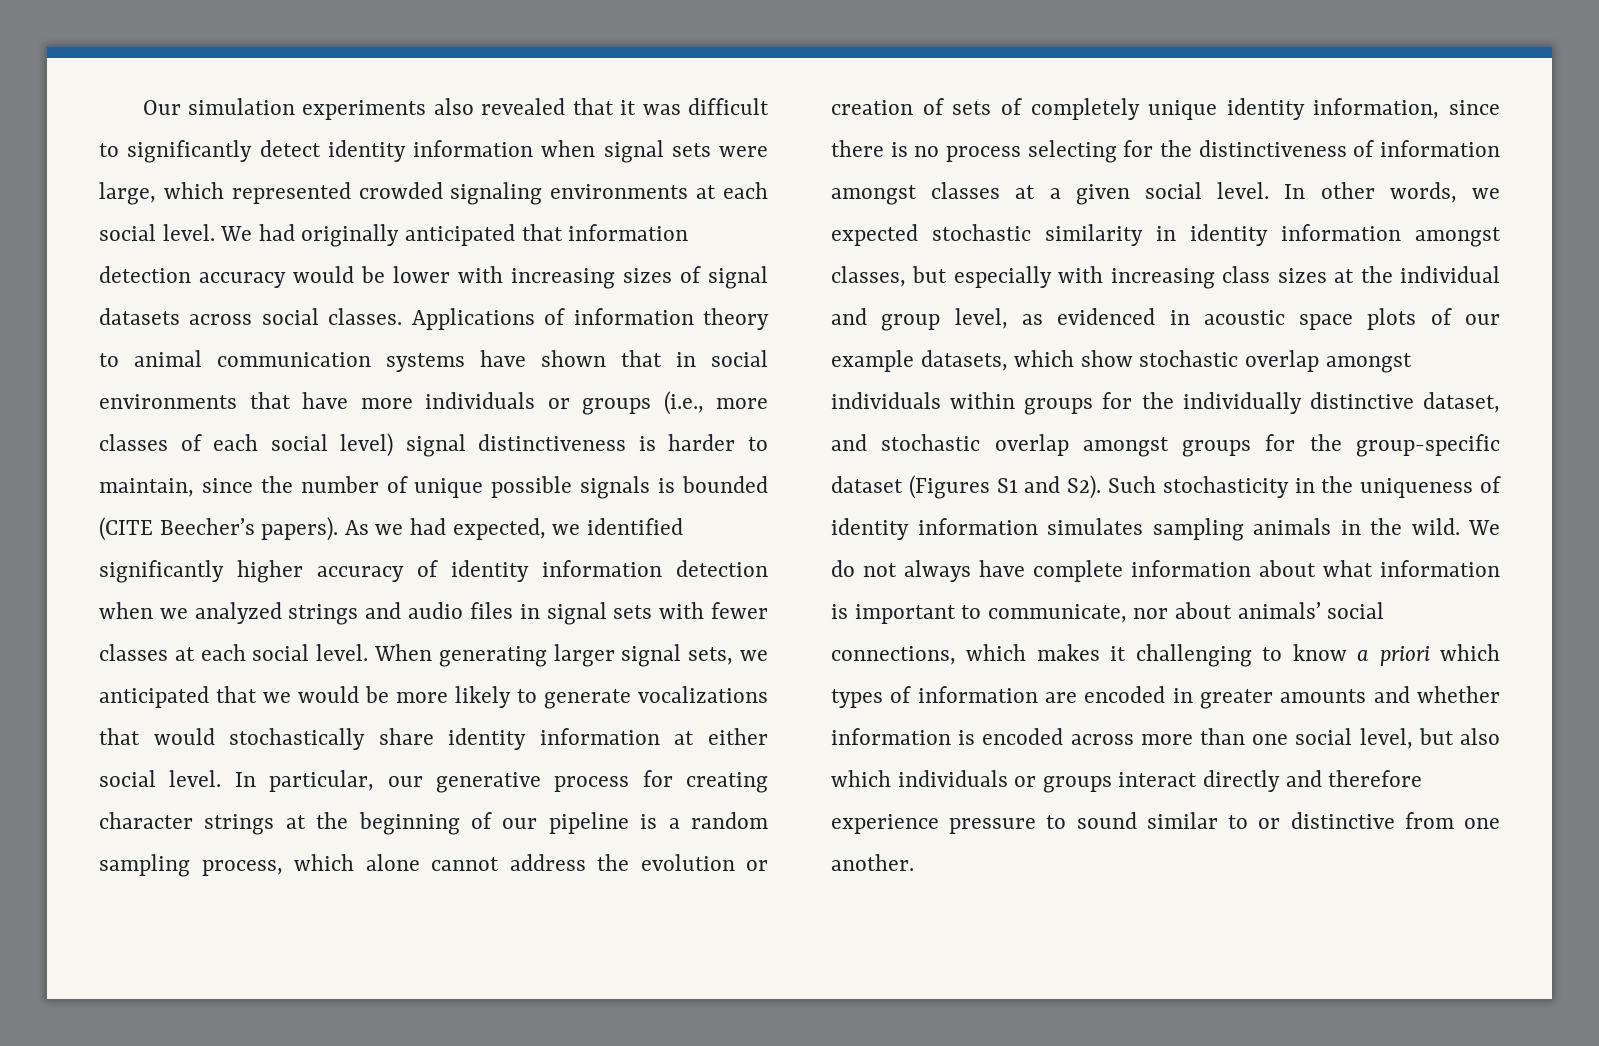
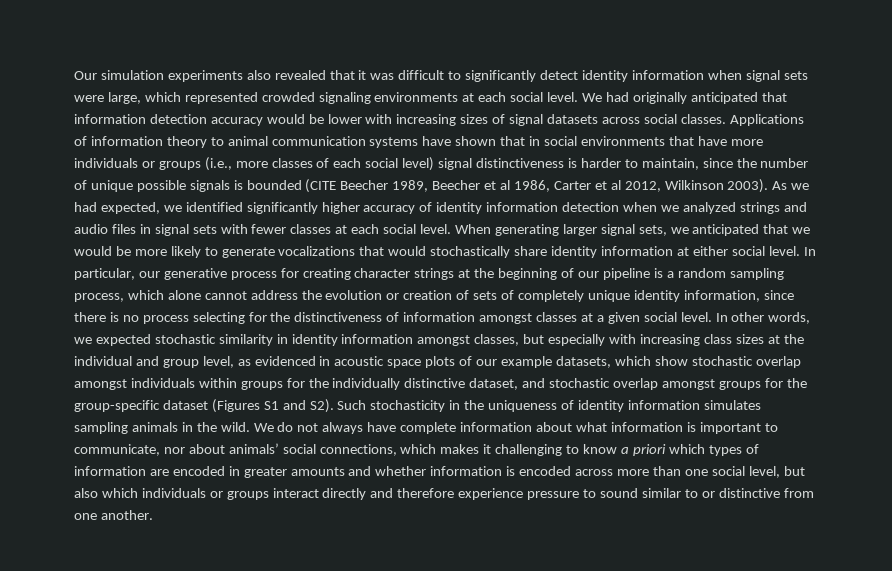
- Applications of information theory to animal communication systems have shown that in social environments that have more individuals or groups (i.e., more classes of each social level) signal distinctiveness is harder to maintain, since the number of unique possible signals is bounded (CITE Beecher’s papers).
+ Applications of information theory to animal communication systems have shown that in social environments that have more individuals or groups (i.e., more classes of each social level) signal distinctiveness is harder to maintain, since the number of unique possible signals is bounded (CITE Beecher 1989, Beecher et al 1986, Carter et al 2012, Wilkinson 2003).

